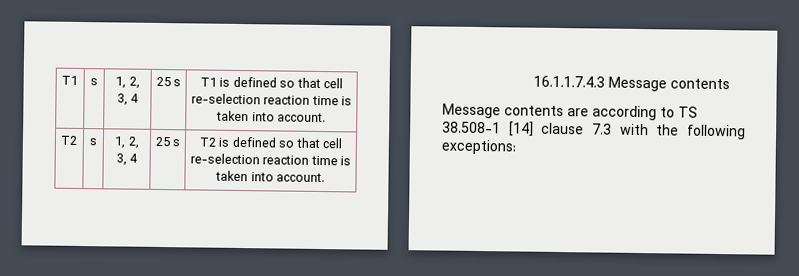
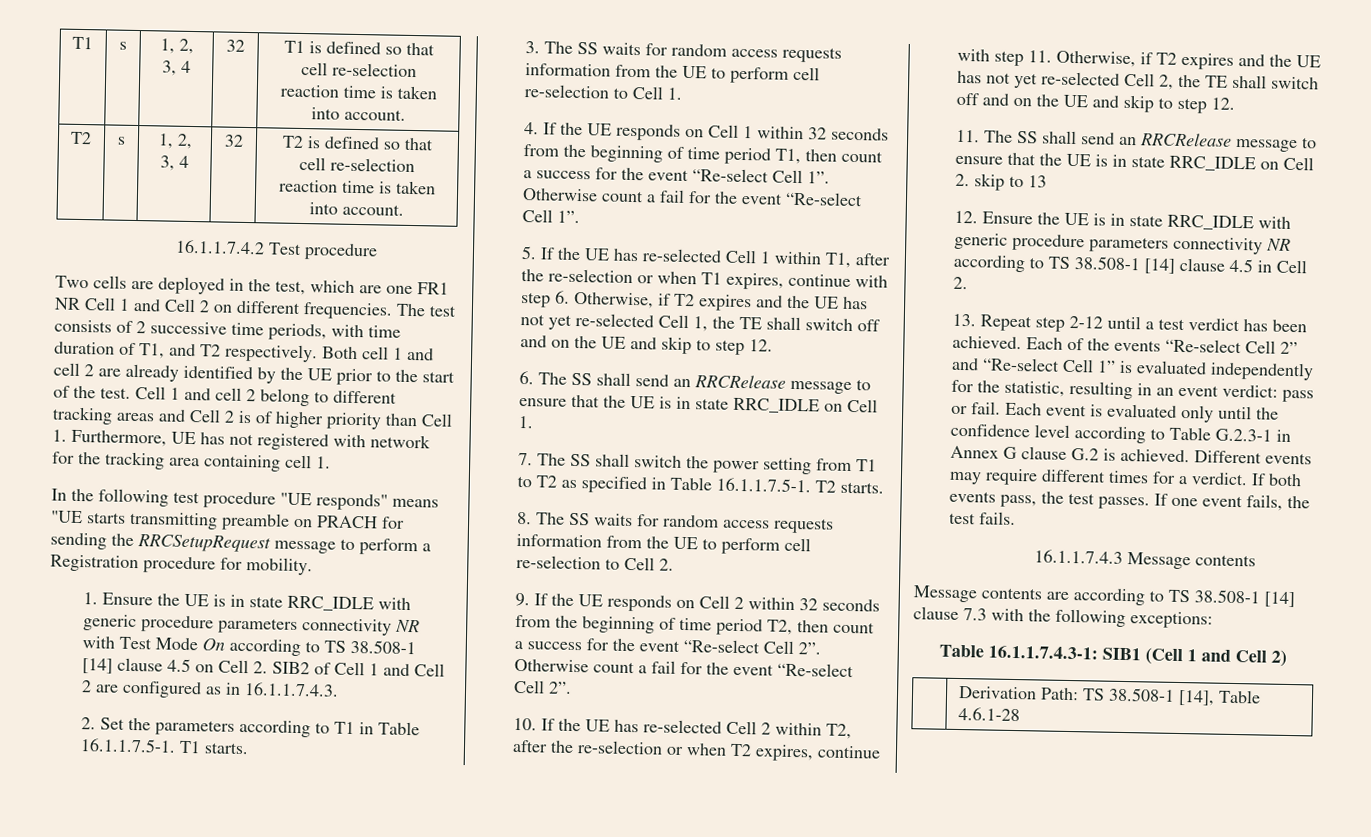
- T1 | s | 1, 2, 3, 4 | 25 s | T1 is defined so that cell re-selection reaction time is taken into account.
+ T1 | s | 1, 2, 3, 4 | 32 | T1 is defined so that cell re-selection reaction time is taken into account.
- T2 | s | 1, 2, 3, 4 | 25 s | T2 is defined so that cell re-selection reaction time is taken into account.
+ T2 | s | 1, 2, 3, 4 | 32 | T2 is defined so that cell re-selection reaction time is taken into account.
+ 16.1.1.7.4.2 Test procedure
+ Two cells are deployed in the test, which are one FR1 NR Cell 1 and Cell 2 on different frequencies. The test consists of 2 successive time periods, with time duration of T1, and T2 respectively. Both cell 1 and cell 2 are already identified by the UE prior to the start of the test. Cell 1 and cell 2 belong to different tracking areas and Cell 2 is of higher priority than Cell 1. Furthermore, UE has not registered with network for the tracking area containing cell 1.
+ In the following test procedure "UE responds" means "UE starts transmitting preamble on PRACH for sending the RRCSetupRequest message to perform a Registration procedure for mobility.
+ 1. Ensure the UE is in state RRC_IDLE with generic procedure parameters connectivity NR with Test Mode On according to TS 38.508-1 [14] clause 4.5 on Cell 2. SIB2 of Cell 1 and Cell 2 are configured as in 16.1.1.7.4.3.
+ 2. Set the parameters according to T1 in Table 16.1.1.7.5-1. T1 starts.
+ 3. The SS waits for random access requests information from the UE to perform cell re-selection to Cell 1.
+ 4. If the UE responds on Cell 1 within 32 seconds from the beginning of time period T1, then count a success for the event “Re-select Cell 1”. Otherwise count a fail for the event “Re-select Cell 1”.
+ 5. If the UE has re-selected Cell 1 within T1, after the re-selection or when T1 expires, continue with step 6. Otherwise, if T2 expires and the UE has not yet re-selected Cell 1, the TE shall switch off and on the UE and skip to step 12.
+ 6. The SS shall send an RRCRelease message to ensure that the UE is in state RRC_IDLE on Cell 1.
+ 7. The SS shall switch the power setting from T1 to T2 as specified in Table 16.1.1.7.5-1. T2 starts.
+ 8. The SS waits for random access requests information from the UE to perform cell re-selection to Cell 2.
+ 9. If the UE responds on Cell 2 within 32 seconds from the beginning of time period T2, then count a success for the event “Re-select Cell 2”. Otherwise count a fail for the event “Re-select Cell 2”.
+ 10. If the UE has re-selected Cell 2 within T2, after the re-selection or when T2 expires, continue with step 11. Otherwise, if T2 expires and the UE has not yet re-selected Cell 2, the TE shall switch off and on the UE and skip to step 12.
+ 11. The SS shall send an RRCRelease message to ensure that the UE is in state RRC_IDLE on Cell 2. skip to 13
+ 12. Ensure the UE is in state RRC_IDLE with generic procedure parameters connectivity NR according to TS 38.508-1 [14] clause 4.5 in Cell 2.
+ 13. Repeat step 2-12 until a test verdict has been achieved. Each of the events “Re-select Cell 2” and “Re-select Cell 1” is evaluated independently for the statistic, resulting in an event verdict: pass or fail. Each event is evaluated only until the confidence level according to Table G.2.3-1 in Annex G clause G.2 is achieved. Different events may require different times for a verdict. If both events pass, the test passes. If one event fails, the test fails.
+ Table 16.1.1.7.4.3-1: SIB1 (Cell 1 and Cell 2)
+ | Derivation Path: TS 38.508-1 [14], Table 4.6.1-28

